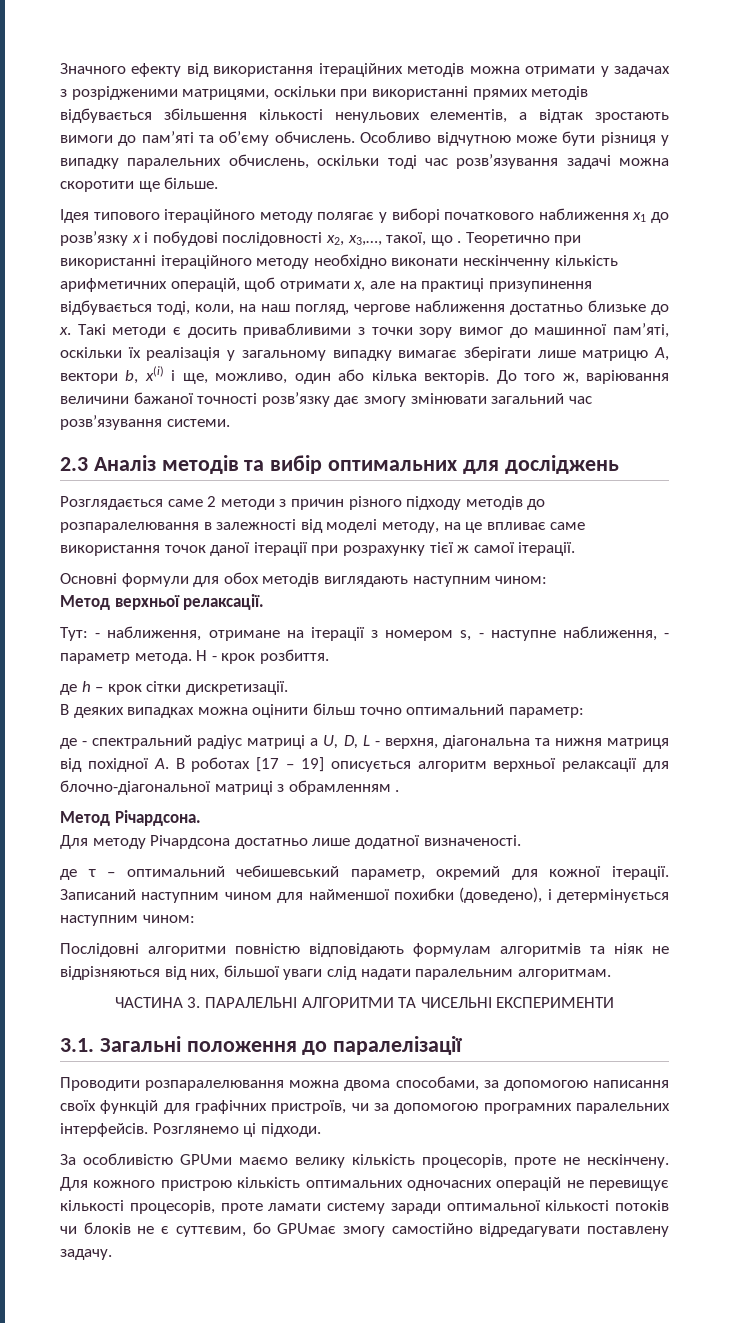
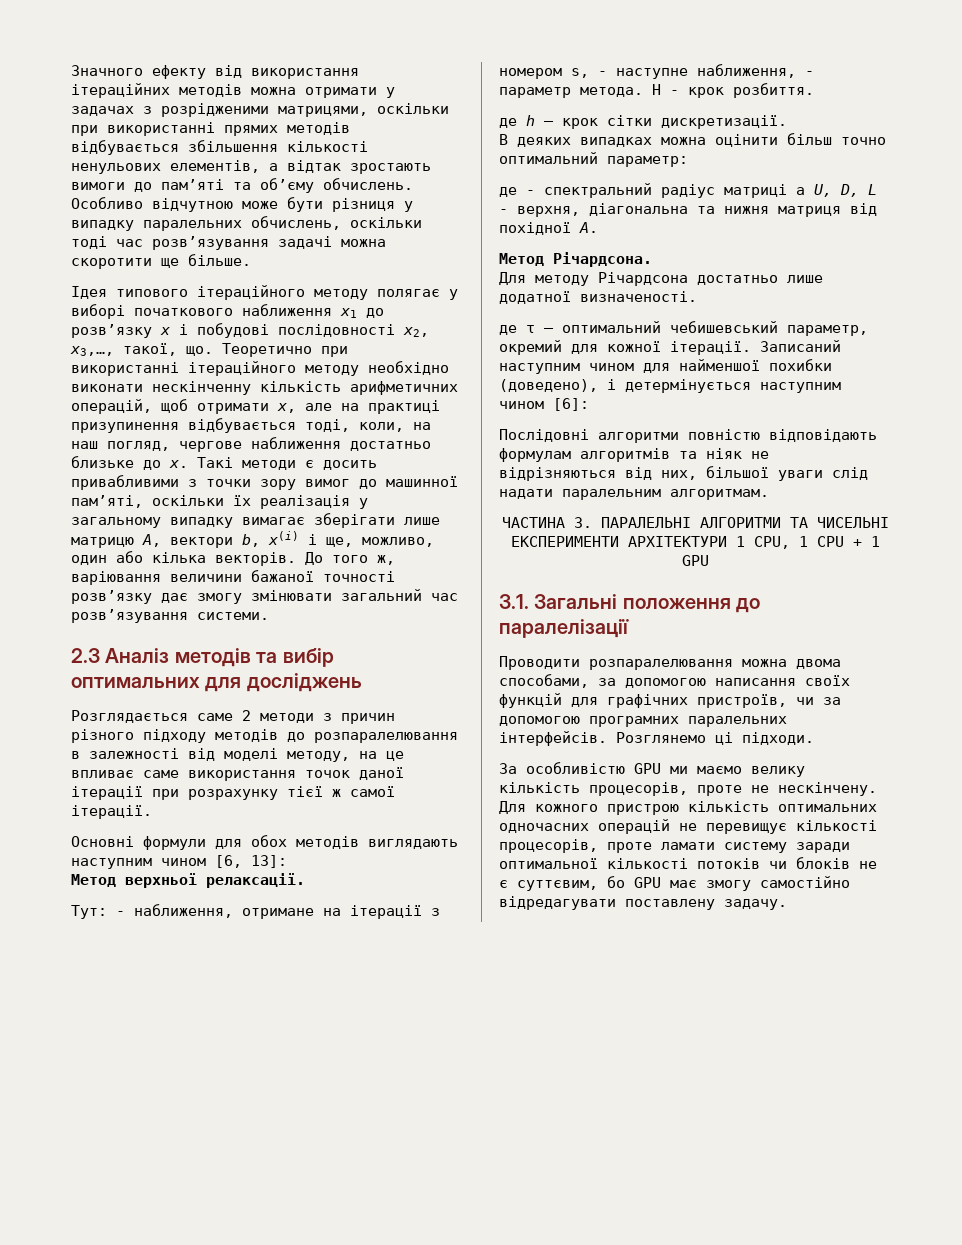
- Ідея типового ітераційного методу полягає у виборі початкового наближення х1 до розв’язку х і побудові послідовності х2, х3,…, такої, що .
+ Ідея типового ітераційного методу полягає у виборі початкового наближення х1 до розв’язку х і побудові послідовності х2, х3,…, такої, що.
- Основні формули для обох методів виглядають наступним чином:
+ Основні формули для обох методів виглядають наступним чином [6, 13]:
- де - спектральний радіус матриці а U, D, L - верхня, діагональна та нижня матриця від похідної А. В роботах [17 – 19] описується алгоритм верхньої релаксації для блочно-діагональної матриці з обрамленням .
+ де - спектральний радіус матриці а U, D, L - верхня, діагональна та нижня матриця від похідної А.
- Записаний наступним чином для найменшої похибки (доведено), і детермінується наступним чином:
+ Записаний наступним чином для найменшої похибки (доведено), і детермінується наступним чином [6]:
- ЧАСТИНА 3. ПАРАЛЕЛЬНІ АЛГОРИТМИ ТА ЧИСЕЛЬНІ ЕКСПЕРИМЕНТИ
+ ЧАСТИНА 3. ПАРАЛЕЛЬНІ АЛГОРИТМИ ТА ЧИСЕЛЬНІ ЕКСПЕРИМЕНТИ АРХІТЕКТУРИ 1 CPU, 1 CPU + 1 GPU
- За особливістю GPUми маємо велику кількість процесорів, проте не нескінчену.
+ За особливістю GPU ми маємо велику кількість процесорів, проте не нескінчену.
- Для кожного пристрою кількість оптимальних одночасних операцій не перевищує кількості процесорів, проте ламати систему заради оптимальної кількості потоків чи блоків не є суттєвим, бо GPUмає змогу самостійно відредагувати поставлену задачу.
+ Для кожного пристрою кількість оптимальних одночасних операцій не перевищує кількості процесорів, проте ламати систему заради оптимальної кількості потоків чи блоків не є суттєвим, бо GPU має змогу самостійно відредагувати поставлену задачу.

